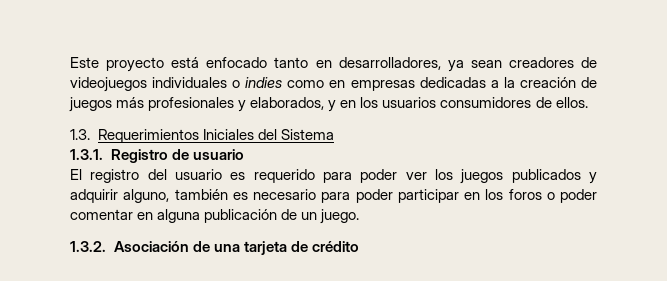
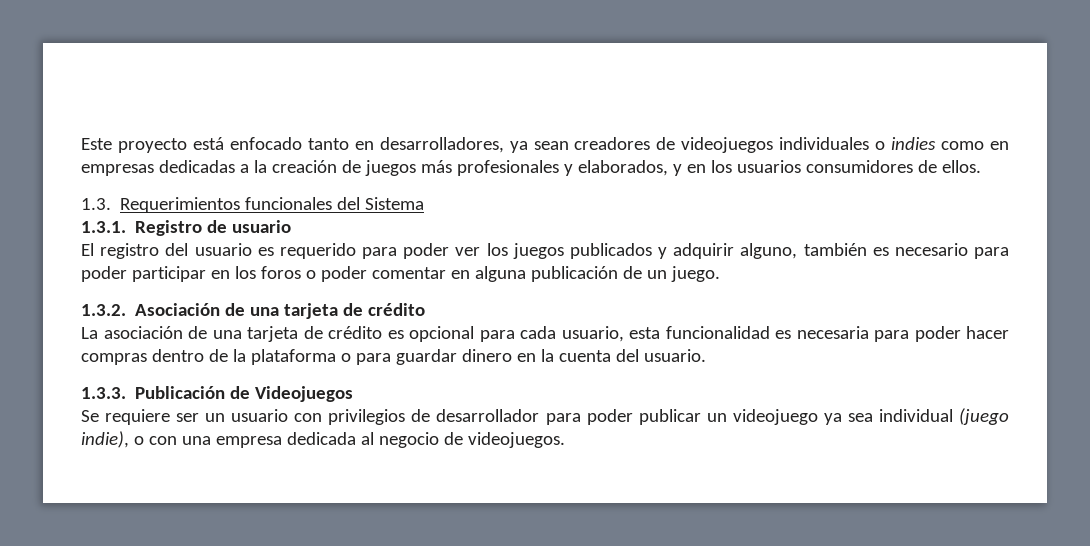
- 1.3. Requerimientos Iniciales del Sistema
+ 1.3. Requerimientos funcionales del Sistema
+ La asociación de una tarjeta de crédito es opcional para cada usuario, esta funcionalidad es necesaria para poder hacer compras dentro de la plataforma o para guardar dinero en la cuenta del usuario.
+ 1.3.3. Publicación de Videojuegos
+ Se requiere ser un usuario con privilegios de desarrollador para poder publicar un videojuego ya sea individual (juego indie), o con una empresa dedicada al negocio de videojuegos.

